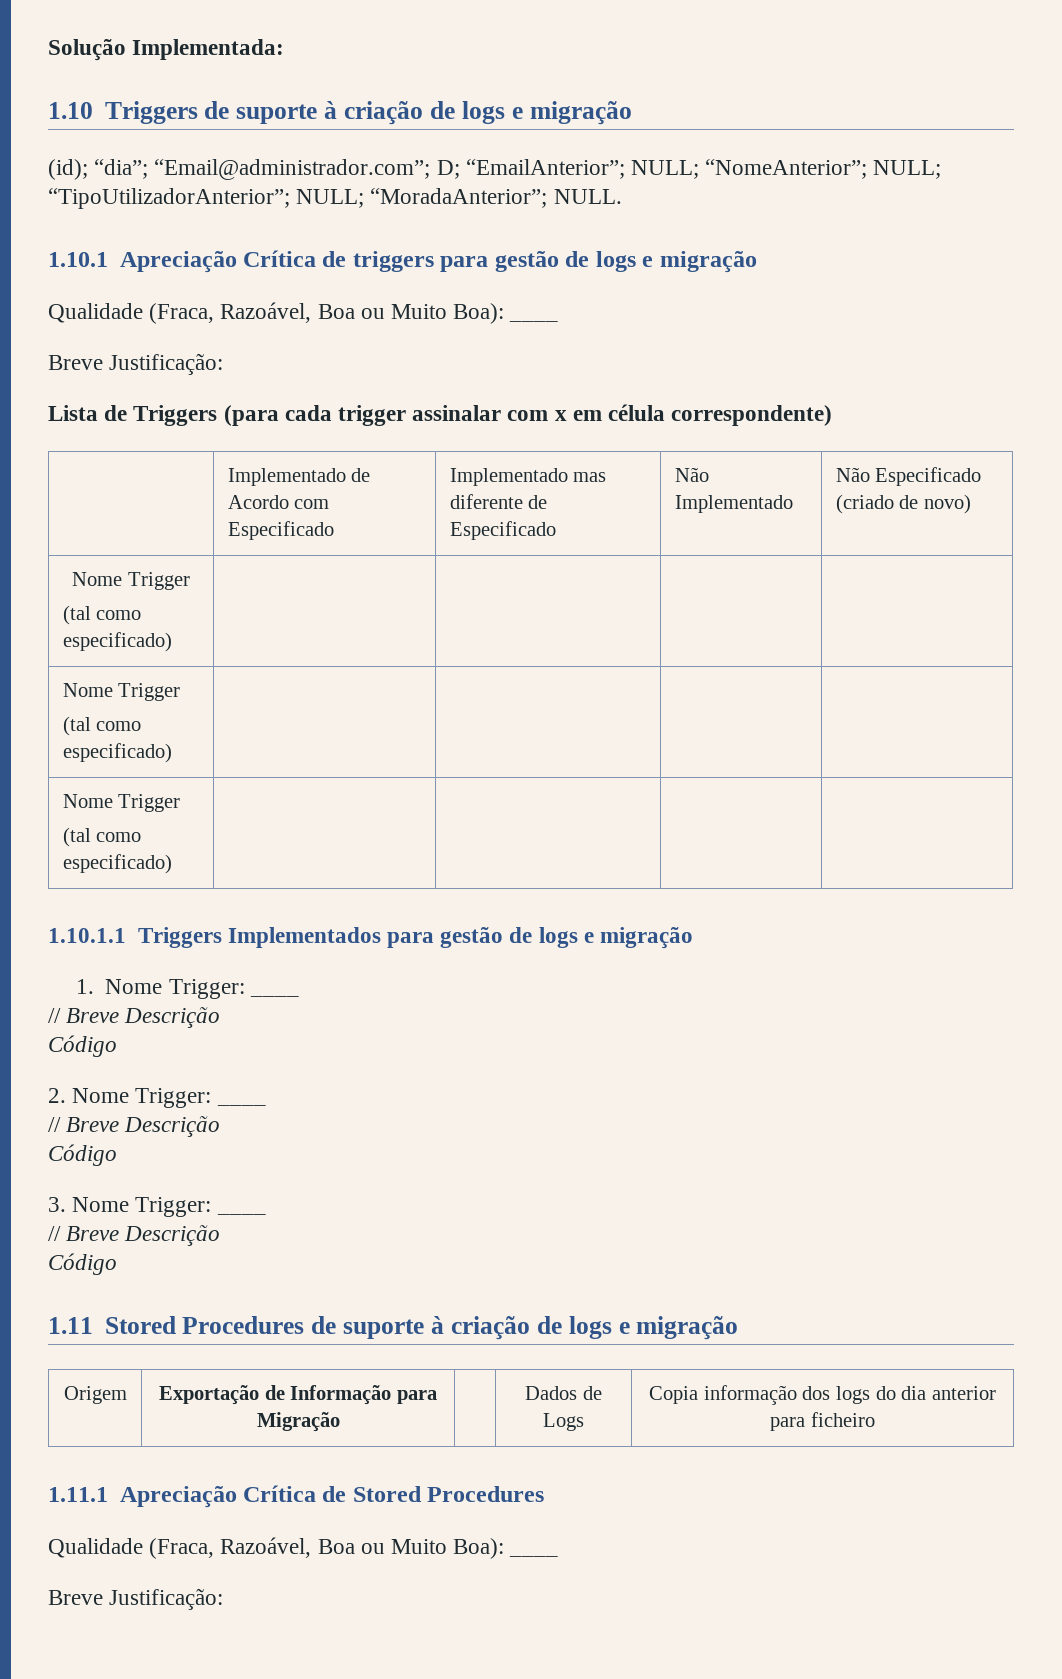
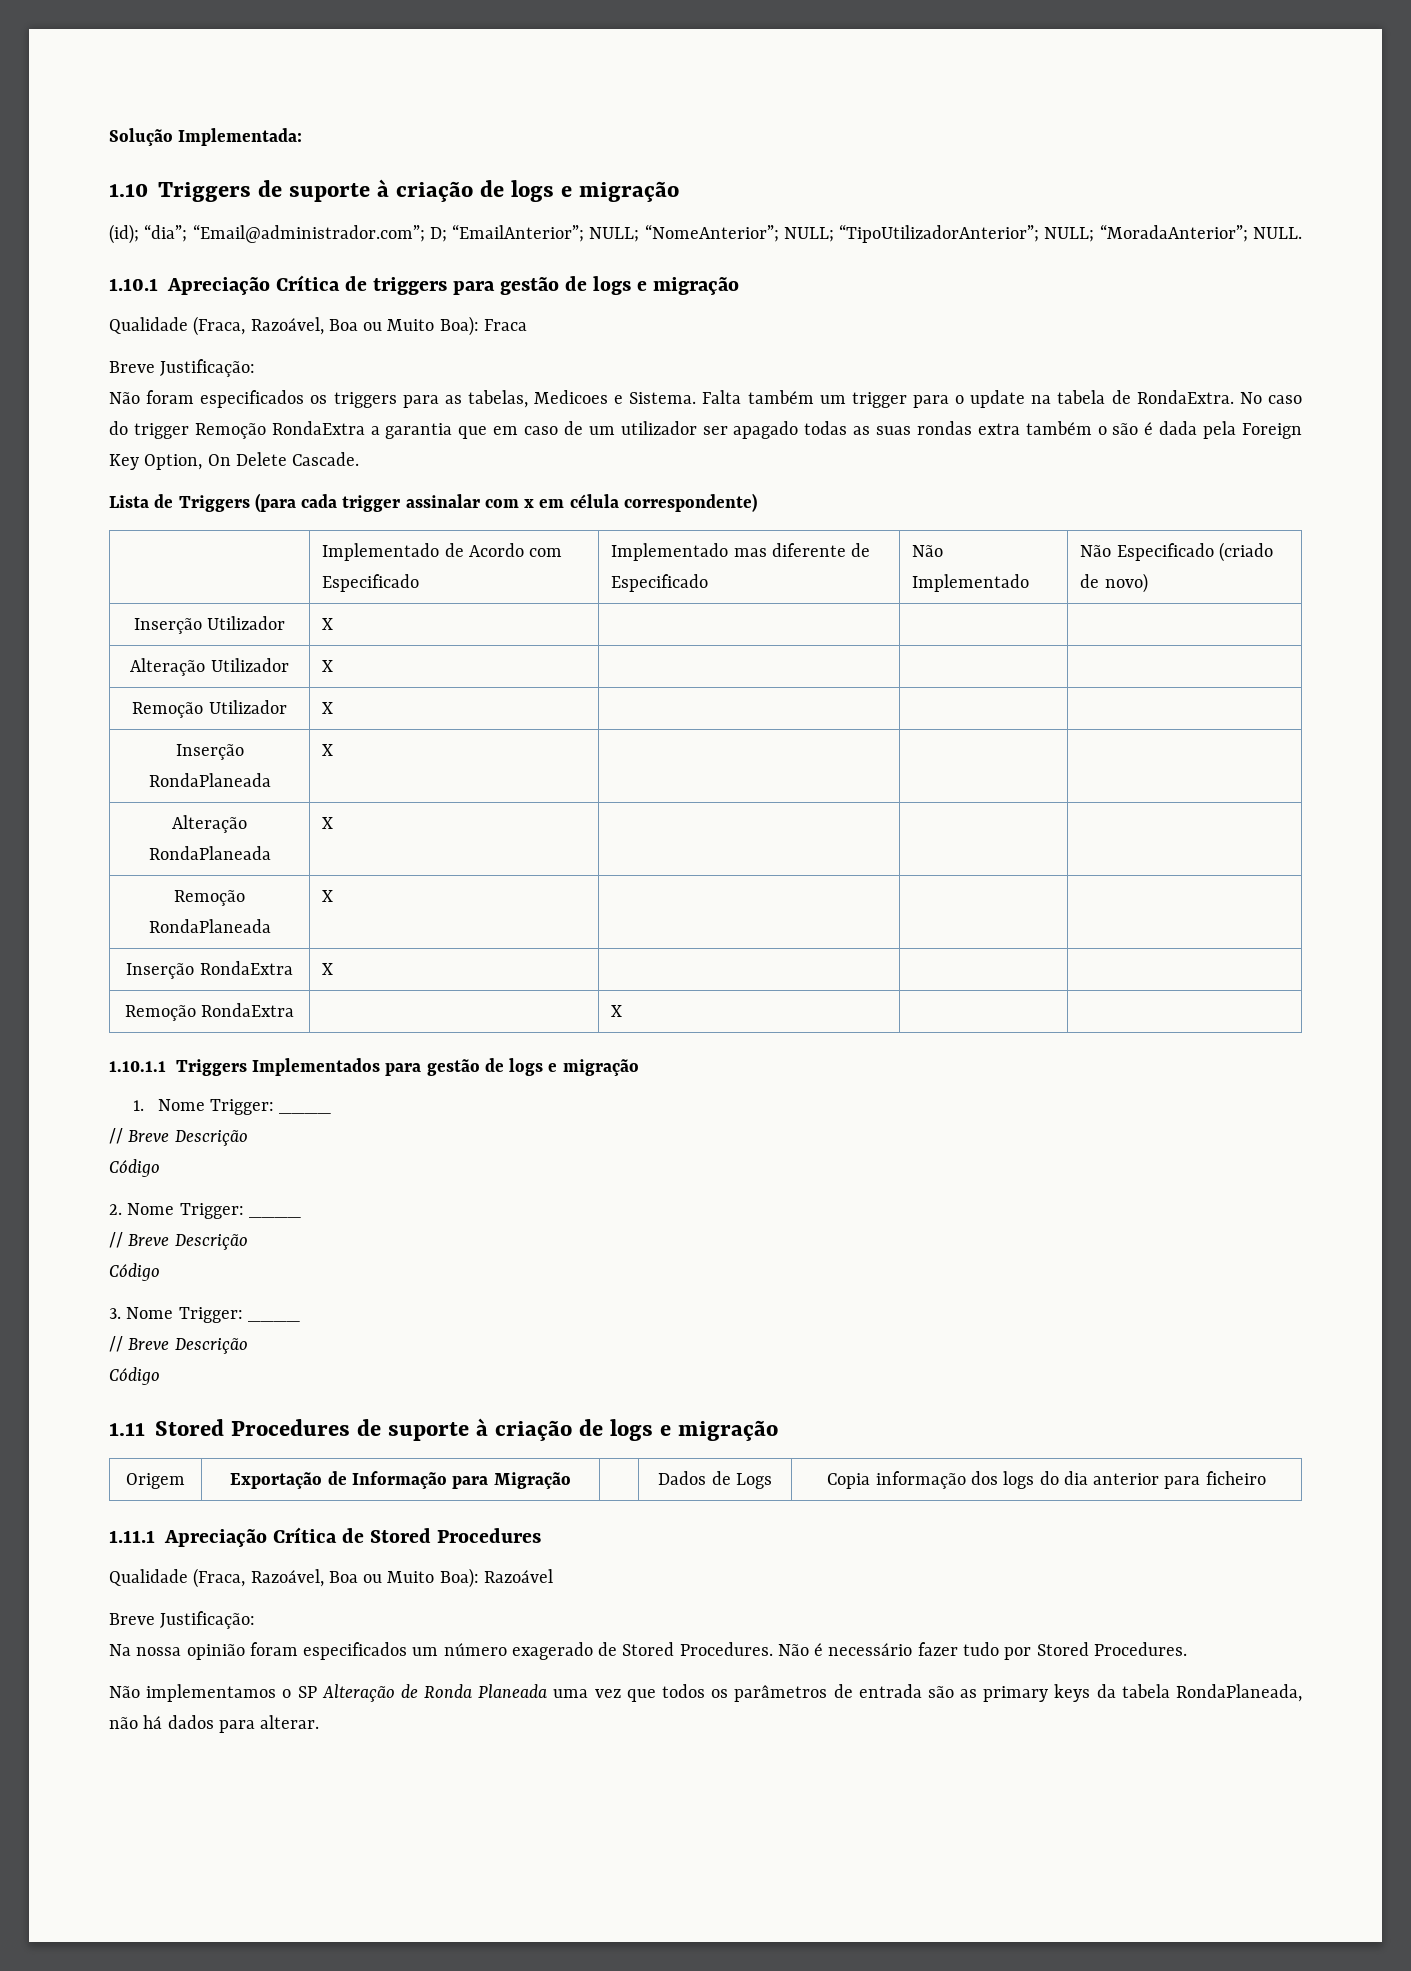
  1.10.1 Apreciação Crítica de triggers para gestão de logs e migração
- Qualidade (Fraca, Razoável, Boa ou Muito Boa): ____
+ Qualidade (Fraca, Razoável, Boa ou Muito Boa): Fraca
  Breve Justificação:
+ Não foram especificados os triggers para as tabelas, Medicoes e Sistema. Falta também um trigger para o update na tabela de RondaExtra. No caso do trigger Remoção RondaExtra a garantia que em caso de um utilizador ser apagado todas as suas rondas extra também o são é dada pela Foreign Key Option, On Delete Cascade.
  | Implementado de Acordo com Especificado | Implementado mas diferente de Especificado | Não Implementado | Não Especificado (criado de novo)
- Nome Trigger
- (tal como especificado) | | | |
- Nome Trigger
- (tal como especificado) | | | |
- Nome Trigger
- (tal como especificado) | | | |
+ Inserção Utilizador | X | | |
+ Alteração Utilizador | X | | |
+ Remoção Utilizador | X | | |
+ Inserção RondaPlaneada | X | | |
+ Alteração RondaPlaneada | X | | |
+ Remoção RondaPlaneada | X | | |
+ Inserção RondaExtra | X | | |
+ Remoção RondaExtra | | X | |
  1.11.1 Apreciação Crítica de Stored Procedures
- Qualidade (Fraca, Razoável, Boa ou Muito Boa): ____
+ Qualidade (Fraca, Razoável, Boa ou Muito Boa): Razoável
  Breve Justificação:
+ Na nossa opinião foram especificados um número exagerado de Stored Procedures. Não é necessário fazer tudo por Stored Procedures.
+ Não implementamos o SP Alteração de Ronda Planeada uma vez que todos os parâmetros de entrada são as primary keys da tabela RondaPlaneada, não há dados para alterar.

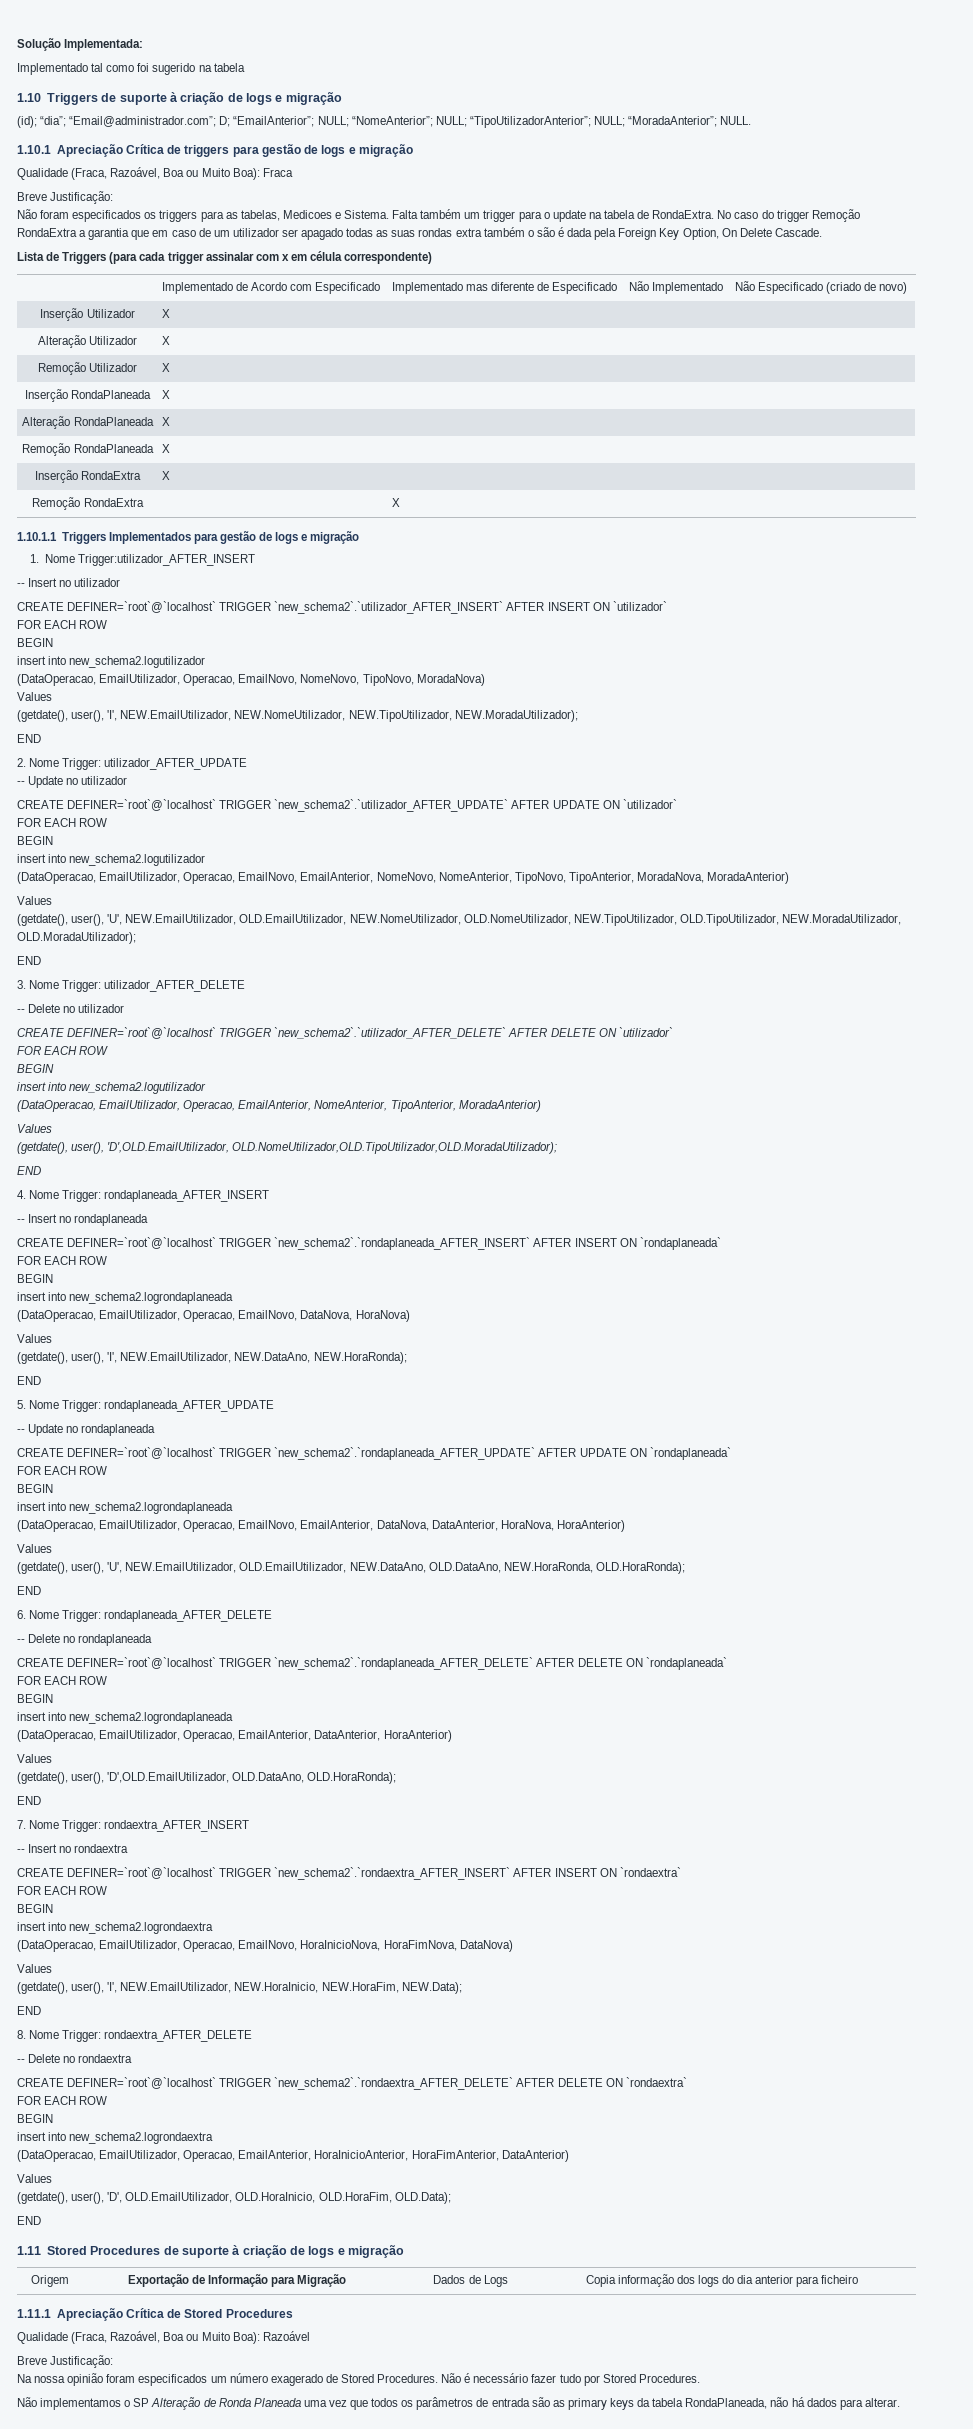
+ Implementado tal como foi sugerido na tabela
- 1. Nome Trigger: ____
- // Breve Descrição
- Código
- 2. Nome Trigger: ____
- // Breve Descrição
- Código
- 3. Nome Trigger: ____
- // Breve Descrição
- Código
+ 1. Nome Trigger:utilizador_AFTER_INSERT
+ -- Insert no utilizador
+ CREATE DEFINER=`root`@`localhost` TRIGGER `new_schema2`.`utilizador_AFTER_INSERT` AFTER INSERT ON `utilizador`
+ FOR EACH ROW
+ BEGIN
+ insert into new_schema2.logutilizador
+ (DataOperacao, EmailUtilizador, Operacao, EmailNovo, NomeNovo, TipoNovo, MoradaNova)
+ Values
+ (getdate(), user(), 'I', NEW.EmailUtilizador, NEW.NomeUtilizador, NEW.TipoUtilizador, NEW.MoradaUtilizador);
+ END
+ 2. Nome Trigger: utilizador_AFTER_UPDATE
+ -- Update no utilizador
+ CREATE DEFINER=`root`@`localhost` TRIGGER `new_schema2`.`utilizador_AFTER_UPDATE` AFTER UPDATE ON `utilizador`
+ FOR EACH ROW
+ BEGIN
+ insert into new_schema2.logutilizador
+ (DataOperacao, EmailUtilizador, Operacao, EmailNovo, EmailAnterior, NomeNovo, NomeAnterior, TipoNovo, TipoAnterior, MoradaNova, MoradaAnterior)
+ Values
+ (getdate(), user(), 'U', NEW.EmailUtilizador, OLD.EmailUtilizador, NEW.NomeUtilizador, OLD.NomeUtilizador, NEW.TipoUtilizador, OLD.TipoUtilizador, NEW.MoradaUtilizador, OLD.MoradaUtilizador);
+ END
+ 3. Nome Trigger: utilizador_AFTER_DELETE
+ -- Delete no utilizador
+ CREATE DEFINER=`root`@`localhost` TRIGGER `new_schema2`.`utilizador_AFTER_DELETE` AFTER DELETE ON `utilizador`
+ FOR EACH ROW
+ BEGIN
+ insert into new_schema2.logutilizador
+ (DataOperacao, EmailUtilizador, Operacao, EmailAnterior, NomeAnterior, TipoAnterior, MoradaAnterior)
+ Values
+ (getdate(), user(), 'D',OLD.EmailUtilizador, OLD.NomeUtilizador,OLD.TipoUtilizador,OLD.MoradaUtilizador);
+ END
+ 4. Nome Trigger: rondaplaneada_AFTER_INSERT
+ -- Insert no rondaplaneada
+ CREATE DEFINER=`root`@`localhost` TRIGGER `new_schema2`.`rondaplaneada_AFTER_INSERT` AFTER INSERT ON `rondaplaneada`
+ FOR EACH ROW
+ BEGIN
+ insert into new_schema2.logrondaplaneada
+ (DataOperacao, EmailUtilizador, Operacao, EmailNovo, DataNova, HoraNova)
+ Values
+ (getdate(), user(), 'I', NEW.EmailUtilizador, NEW.DataAno, NEW.HoraRonda);
+ END
+ 5. Nome Trigger: rondaplaneada_AFTER_UPDATE
+ -- Update no rondaplaneada
+ CREATE DEFINER=`root`@`localhost` TRIGGER `new_schema2`.`rondaplaneada_AFTER_UPDATE` AFTER UPDATE ON `rondaplaneada`
+ FOR EACH ROW
+ BEGIN
+ insert into new_schema2.logrondaplaneada
+ (DataOperacao, EmailUtilizador, Operacao, EmailNovo, EmailAnterior, DataNova, DataAnterior, HoraNova, HoraAnterior)
+ Values
+ (getdate(), user(), 'U', NEW.EmailUtilizador, OLD.EmailUtilizador, NEW.DataAno, OLD.DataAno, NEW.HoraRonda, OLD.HoraRonda);
+ END
+ 6. Nome Trigger: rondaplaneada_AFTER_DELETE
+ -- Delete no rondaplaneada
+ CREATE DEFINER=`root`@`localhost` TRIGGER `new_schema2`.`rondaplaneada_AFTER_DELETE` AFTER DELETE ON `rondaplaneada`
+ FOR EACH ROW
+ BEGIN
+ insert into new_schema2.logrondaplaneada
+ (DataOperacao, EmailUtilizador, Operacao, EmailAnterior, DataAnterior, HoraAnterior)
+ Values
+ (getdate(), user(), 'D',OLD.EmailUtilizador, OLD.DataAno, OLD.HoraRonda);
+ END
+ 7. Nome Trigger: rondaextra_AFTER_INSERT
+ -- Insert no rondaextra
+ CREATE DEFINER=`root`@`localhost` TRIGGER `new_schema2`.`rondaextra_AFTER_INSERT` AFTER INSERT ON `rondaextra`
+ FOR EACH ROW
+ BEGIN
+ insert into new_schema2.logrondaextra
+ (DataOperacao, EmailUtilizador, Operacao, EmailNovo, HoraInicioNova, HoraFimNova, DataNova)
+ Values
+ (getdate(), user(), 'I', NEW.EmailUtilizador, NEW.HoraInicio, NEW.HoraFim, NEW.Data);
+ END
+ 8. Nome Trigger: rondaextra_AFTER_DELETE
+ -- Delete no rondaextra
+ CREATE DEFINER=`root`@`localhost` TRIGGER `new_schema2`.`rondaextra_AFTER_DELETE` AFTER DELETE ON `rondaextra`
+ FOR EACH ROW
+ BEGIN
+ insert into new_schema2.logrondaextra
+ (DataOperacao, EmailUtilizador, Operacao, EmailAnterior, HoraInicioAnterior, HoraFimAnterior, DataAnterior)
+ Values
+ (getdate(), user(), 'D', OLD.EmailUtilizador, OLD.HoraInicio, OLD.HoraFim, OLD.Data);
+ END

